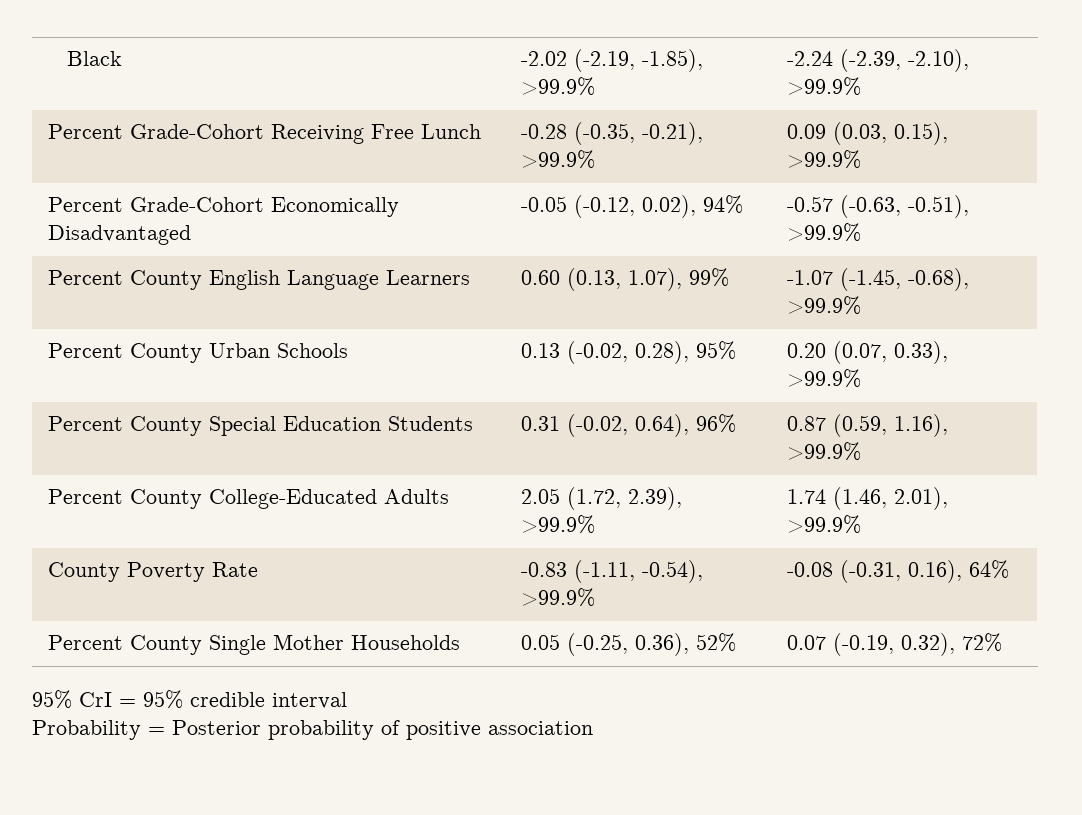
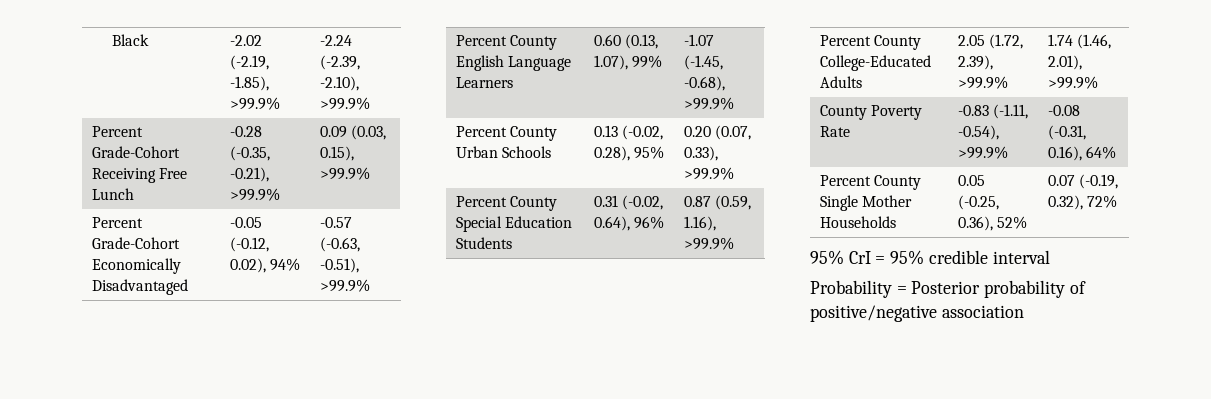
- Probability = Posterior probability of positive association
+ Probability = Posterior probability of positive/negative association

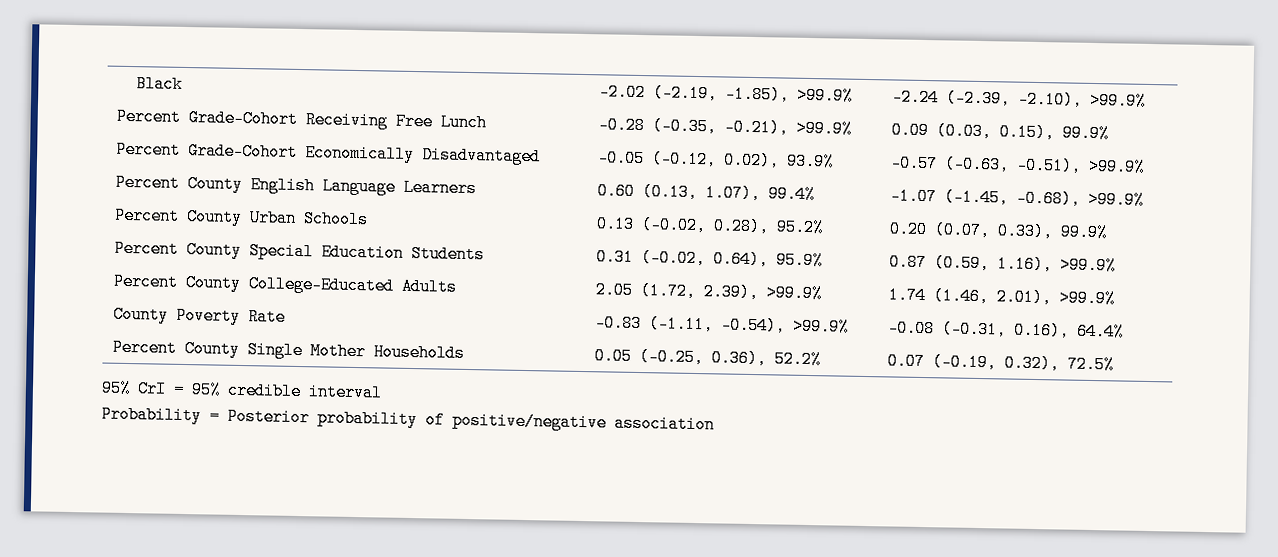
- Percent Grade-Cohort Receiving Free Lunch | -0.28 (-0.35, -0.21), >99.9% | 0.09 (0.03, 0.15), >99.9%
+ Percent Grade-Cohort Receiving Free Lunch | -0.28 (-0.35, -0.21), >99.9% | 0.09 (0.03, 0.15), 99.9%
- Percent Grade-Cohort Economically Disadvantaged | -0.05 (-0.12, 0.02), 94% | -0.57 (-0.63, -0.51), >99.9%
+ Percent Grade-Cohort Economically Disadvantaged | -0.05 (-0.12, 0.02), 93.9% | -0.57 (-0.63, -0.51), >99.9%
- Percent County English Language Learners | 0.60 (0.13, 1.07), 99% | -1.07 (-1.45, -0.68), >99.9%
+ Percent County English Language Learners | 0.60 (0.13, 1.07), 99.4% | -1.07 (-1.45, -0.68), >99.9%
- Percent County Urban Schools | 0.13 (-0.02, 0.28), 95% | 0.20 (0.07, 0.33), >99.9%
+ Percent County Urban Schools | 0.13 (-0.02, 0.28), 95.2% | 0.20 (0.07, 0.33), 99.9%
- Percent County Special Education Students | 0.31 (-0.02, 0.64), 96% | 0.87 (0.59, 1.16), >99.9%
+ Percent County Special Education Students | 0.31 (-0.02, 0.64), 95.9% | 0.87 (0.59, 1.16), >99.9%
- County Poverty Rate | -0.83 (-1.11, -0.54), >99.9% | -0.08 (-0.31, 0.16), 64%
+ County Poverty Rate | -0.83 (-1.11, -0.54), >99.9% | -0.08 (-0.31, 0.16), 64.4%
- Percent County Single Mother Households | 0.05 (-0.25, 0.36), 52% | 0.07 (-0.19, 0.32), 72%
+ Percent County Single Mother Households | 0.05 (-0.25, 0.36), 52.2% | 0.07 (-0.19, 0.32), 72.5%

